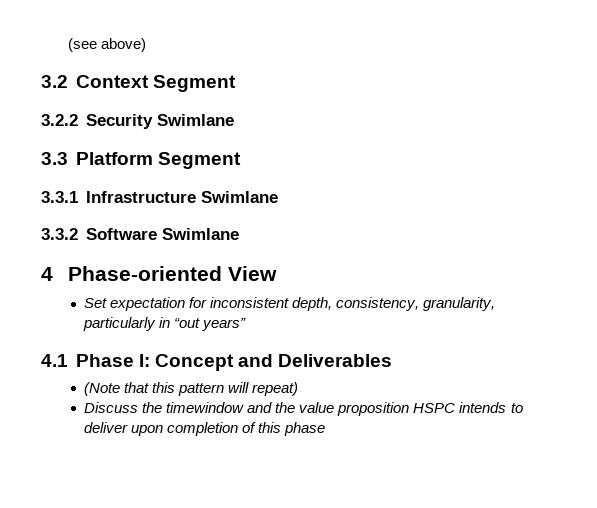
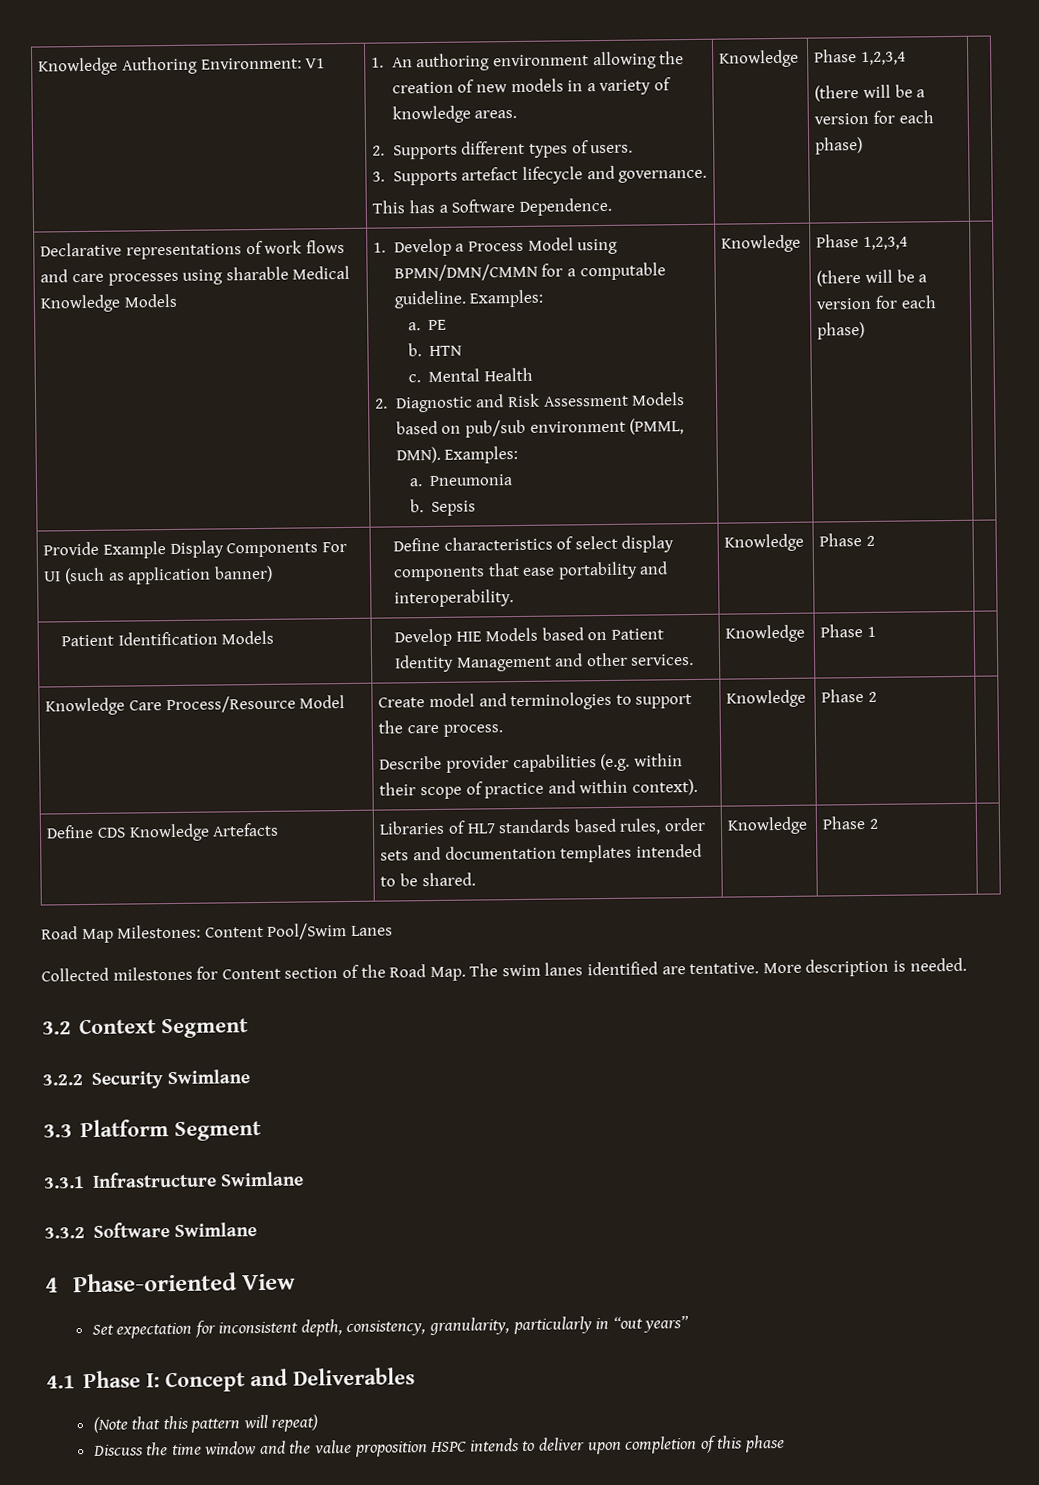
- (see above)
+ Knowledge Authoring Environment: V1 | 1. An authoring environment allowing the creation of new models in a variety of knowledge areas.
+ 2. Supports different types of users.
+ 3. Supports artefact lifecycle and governance.
+ This has a Software Dependence. | Knowledge | Phase 1,2,3,4
+ (there will be a version for each phase) |
+ Declarative representations of work flows and care processes using sharable Medical Knowledge Models | 1. Develop a Process Model using BPMN/DMN/CMMN for a computable guideline. Examples:
+ a. PE
+ b. HTN
+ c. Mental Health
+ 2. Diagnostic and Risk Assessment Models based on pub/sub environment (PMML, DMN). Examples:
+ a. Pneumonia
+ b. Sepsis | Knowledge | Phase 1,2,3,4
+ (there will be a version for each phase) |
+ Provide Example Display Components For UI (such as application banner) | Define characteristics of select display components that ease portability and interoperability. | Knowledge | Phase 2 |
+ Patient Identification Models | Develop HIE Models based on Patient Identity Management and other services. | Knowledge | Phase 1 |
+ Knowledge Care Process/Resource Model | Create model and terminologies to support the care process.
+ Describe provider capabilities (e.g. within their scope of practice and within context). | Knowledge | Phase 2 |
+ Define CDS Knowledge Artefacts | Libraries of HL7 standards based rules, order sets and documentation templates intended to be shared. | Knowledge | Phase 2 |
+ Road Map Milestones: Content Pool/Swim Lanes
+ Collected milestones for Content section of the Road Map. The swim lanes identified are tentative. More description is needed.
- Discuss the timewindow and the value proposition HSPC intends to deliver upon completion of this phase
+ Discuss the time window and the value proposition HSPC intends to deliver upon completion of this phase

